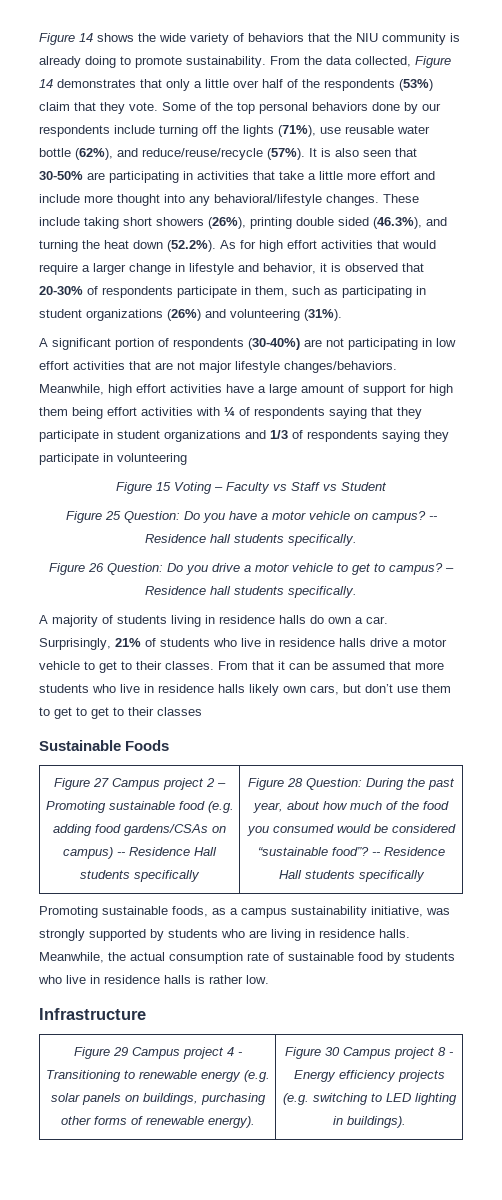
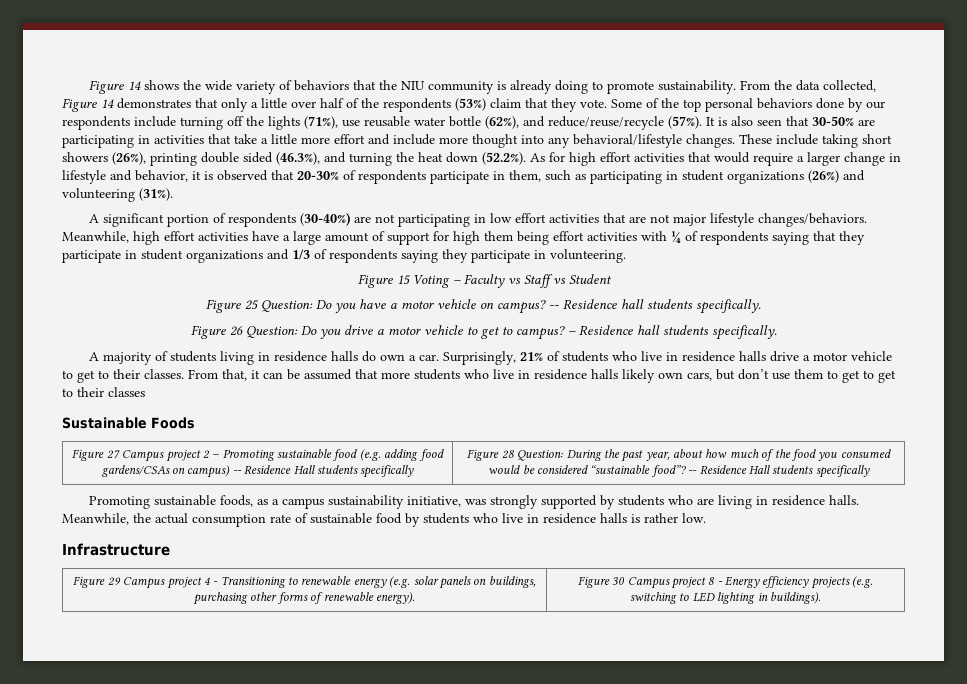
- Meanwhile, high effort activities have a large amount of support for high them being effort activities with ¼ of respondents saying that they participate in student organizations and 1/3 of respondents saying they participate in volunteering
+ Meanwhile, high effort activities have a large amount of support for high them being effort activities with ¼ of respondents saying that they participate in student organizations and 1/3 of respondents saying they participate in volunteering.
- From that it can be assumed that more students who live in residence halls likely own cars, but don’t use them to get to get to their classes
+ From that, it can be assumed that more students who live in residence halls likely own cars, but don’t use them to get to get to their classes

